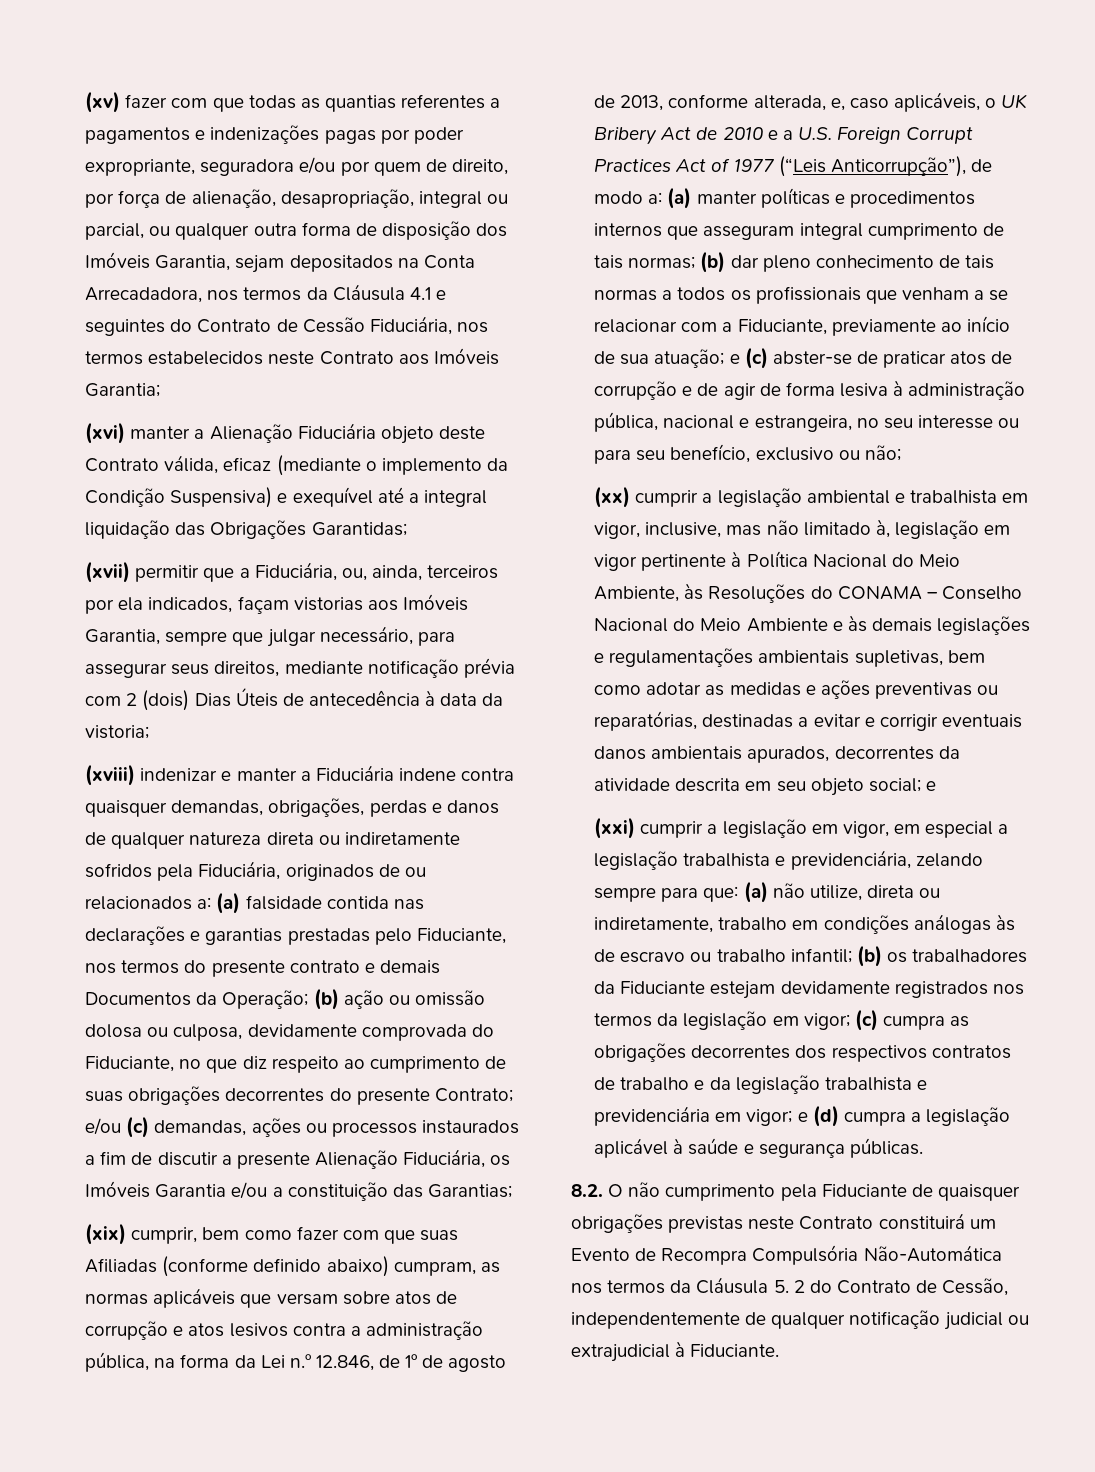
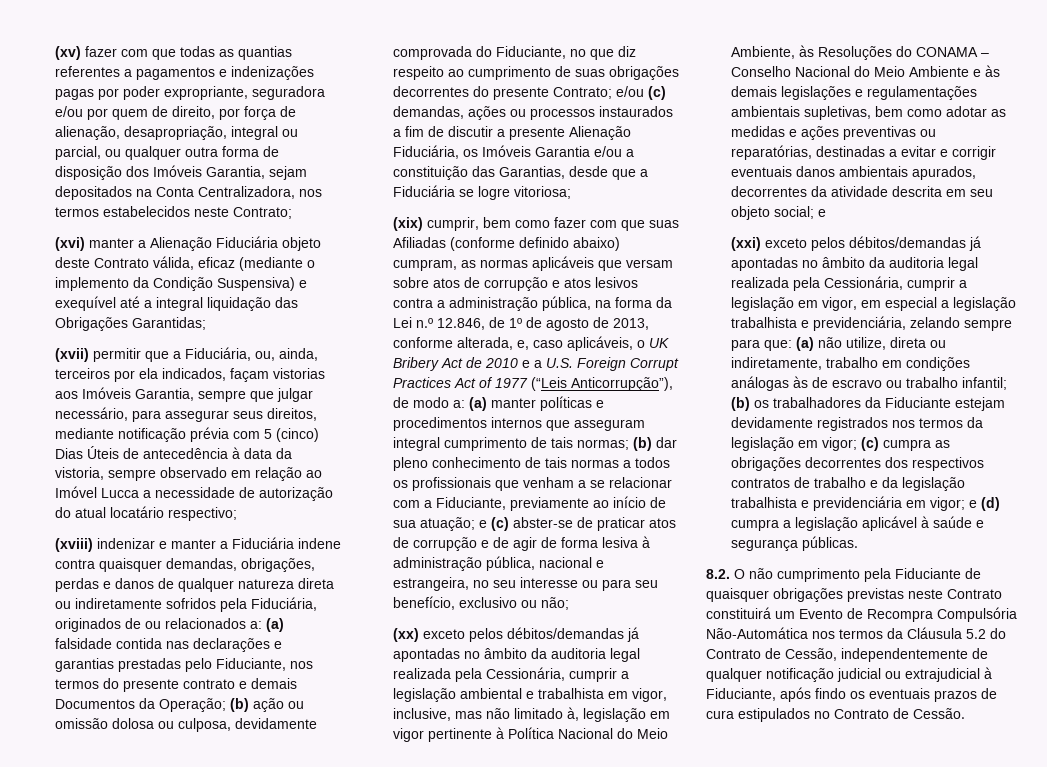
- (xv) fazer com que todas as quantias referentes a pagamentos e indenizações pagas por poder expropriante, seguradora e/ou por quem de direito, por força de alienação, desapropriação, integral ou parcial, ou qualquer outra forma de disposição dos Imóveis Garantia, sejam depositados na Conta Arrecadadora, nos termos da Cláusula 4.1 e seguintes do Contrato de Cessão Fiduciária, nos termos estabelecidos neste Contrato aos Imóveis Garantia;
+ (xv) fazer com que todas as quantias referentes a pagamentos e indenizações pagas por poder expropriante, seguradora e/ou por quem de direito, por força de alienação, desapropriação, integral ou parcial, ou qualquer outra forma de disposição dos Imóveis Garantia, sejam depositados na Conta Centralizadora, nos termos estabelecidos neste Contrato;
- (xvii) permitir que a Fiduciária, ou, ainda, terceiros por ela indicados, façam vistorias aos Imóveis Garantia, sempre que julgar necessário, para assegurar seus direitos, mediante notificação prévia com 2 (dois) Dias Úteis de antecedência à data da vistoria;
+ (xvii) permitir que a Fiduciária, ou, ainda, terceiros por ela indicados, façam vistorias aos Imóveis Garantia, sempre que julgar necessário, para assegurar seus direitos, mediante notificação prévia com 5 (cinco) Dias Úteis de antecedência à data da vistoria, sempre observado em relação ao Imóvel Lucca a necessidade de autorização do atual locatário respectivo;
- e/ou (c) demandas, ações ou processos instaurados a fim de discutir a presente Alienação Fiduciária, os Imóveis Garantia e/ou a constituição das Garantias;
+ e/ou (c) demandas, ações ou processos instaurados a fim de discutir a presente Alienação Fiduciária, os Imóveis Garantia e/ou a constituição das Garantias, desde que a Fiduciária se logre vitoriosa;
- (xx) cumprir a legislação ambiental e trabalhista em vigor, inclusive, mas não limitado à, legislação em vigor pertinente à Política Nacional do Meio Ambiente, às Resoluções do CONAMA – Conselho Nacional do Meio Ambiente e às demais legislações e regulamentações ambientais supletivas, bem como adotar as medidas e ações preventivas ou reparatórias, destinadas a evitar e corrigir eventuais danos ambientais apurados, decorrentes da atividade descrita em seu objeto social;
+ (xx) exceto pelos débitos/demandas já apontadas no âmbito da auditoria legal realizada pela Cessionária, cumprir a legislação ambiental e trabalhista em vigor, inclusive, mas não limitado à, legislação em vigor pertinente à Política Nacional do Meio Ambiente, às Resoluções do CONAMA – Conselho Nacional do Meio Ambiente e às demais legislações e regulamentações ambientais supletivas, bem como adotar as medidas e ações preventivas ou reparatórias, destinadas a evitar e corrigir eventuais danos ambientais apurados, decorrentes da atividade descrita em seu objeto social;
- (xxi) cumprir a legislação em vigor, em especial a legislação trabalhista e previdenciária, zelando sempre para que:
+ (xxi) exceto pelos débitos/demandas já apontadas no âmbito da auditoria legal realizada pela Cessionária, cumprir a legislação em vigor, em especial a legislação trabalhista e previdenciária, zelando sempre para que:
- 8.2. O não cumprimento pela Fiduciante de quaisquer obrigações previstas neste Contrato constituirá um Evento de Recompra Compulsória Não-Automática nos termos da Cláusula 5. 2 do Contrato de Cessão, independentemente de qualquer notificação judicial ou extrajudicial à Fiduciante.
+ 8.2. O não cumprimento pela Fiduciante de quaisquer obrigações previstas neste Contrato constituirá um Evento de Recompra Compulsória Não-Automática nos termos da Cláusula 5.2 do Contrato de Cessão, independentemente de qualquer notificação judicial ou extrajudicial à Fiduciante, após findo os eventuais prazos de cura estipulados no Contrato de Cessão.

